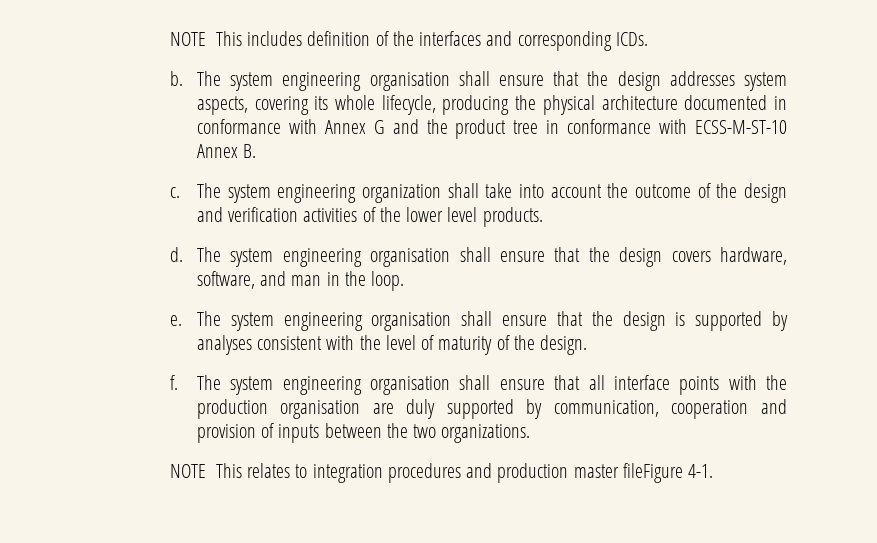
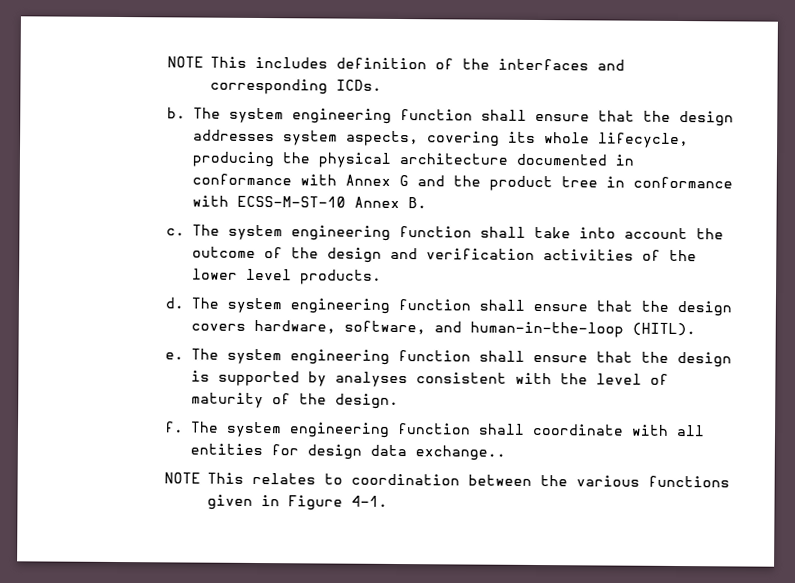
- The system engineering organisation shall ensure that the design addresses system aspects, covering its whole lifecycle, producing the physical architecture documented in conformance with Annex G and the product tree in conformance with ECSS-M-ST-10 Annex B.
+ The system engineering function shall ensure that the design addresses system aspects, covering its whole lifecycle, producing the physical architecture documented in conformance with Annex G and the product tree in conformance with ECSS-M-ST-10 Annex B.
- The system engineering organization shall take into account the outcome of the design and verification activities of the lower level products.
+ The system engineering function shall take into account the outcome of the design and verification activities of the lower level products.
- The system engineering organisation shall ensure that the design covers hardware, software, and man in the loop.
+ The system engineering function shall ensure that the design covers hardware, software, and human-in-the-loop (HITL).
- The system engineering organisation shall ensure that the design is supported by analyses consistent with the level of maturity of the design.
+ The system engineering function shall ensure that the design is supported by analyses consistent with the level of maturity of the design.
- The system engineering organisation shall ensure that all interface points with the production organisation are duly supported by communication, cooperation and provision of inputs between the two organizations.
- NOTE This relates to integration procedures and production master fileFigure 4-1.
+ The system engineering function shall coordinate with all entities for design data exchange..
+ NOTE This relates to coordination between the various functions given in Figure 4-1.

